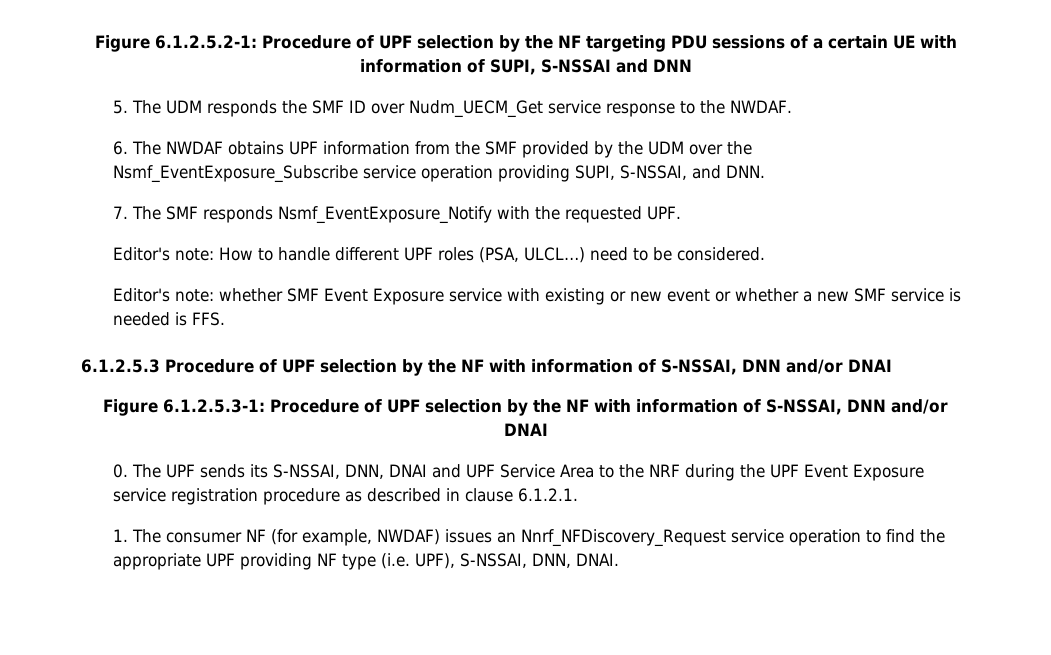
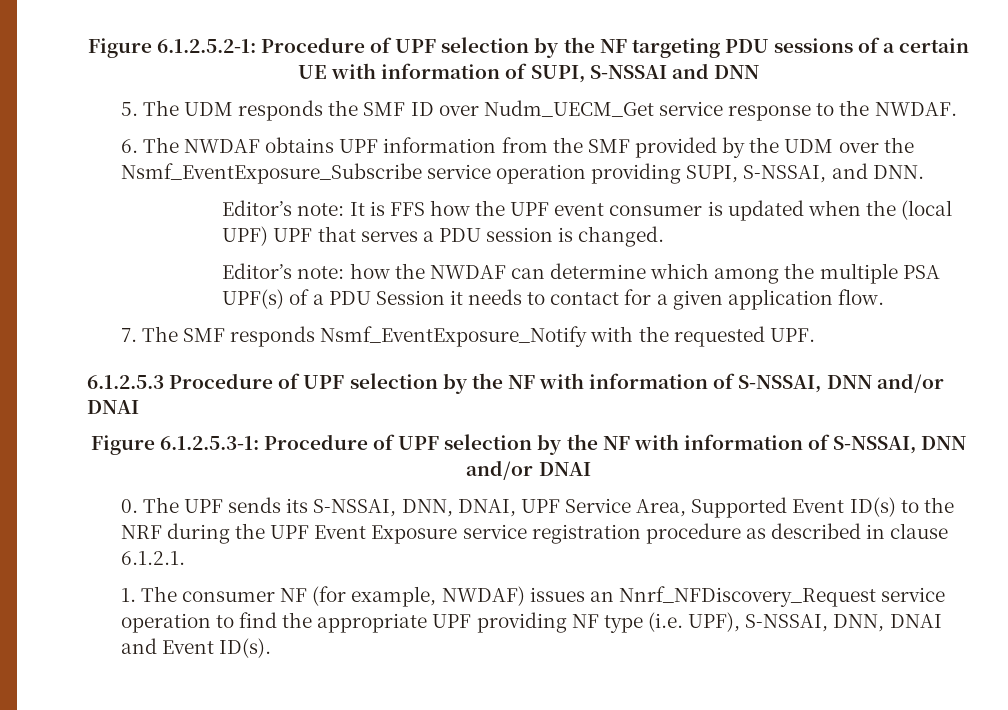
+ Editor’s note: It is FFS how the UPF event consumer is updated when the (local UPF) UPF that serves a PDU session is changed.
+ Editor’s note: how the NWDAF can determine which among the multiple PSA UPF(s) of a PDU Session it needs to contact for a given application flow.
- Editor's note: How to handle different UPF roles (PSA, ULCL…) need to be considered.
- Editor's note: whether SMF Event Exposure service with existing or new event or whether a new SMF service is needed is FFS.
- 0. The UPF sends its S-NSSAI, DNN, DNAI and UPF Service Area to the NRF during the UPF Event Exposure service registration procedure as described in clause 6.1.2.1.
+ 0. The UPF sends its S-NSSAI, DNN, DNAI, UPF Service Area, Supported Event ID(s) to the NRF during the UPF Event Exposure service registration procedure as described in clause 6.1.2.1.
- 1. The consumer NF (for example, NWDAF) issues an Nnrf_NFDiscovery_Request service operation to find the appropriate UPF providing NF type (i.e. UPF), S-NSSAI, DNN, DNAI.
+ 1. The consumer NF (for example, NWDAF) issues an Nnrf_NFDiscovery_Request service operation to find the appropriate UPF providing NF type (i.e. UPF), S-NSSAI, DNN, DNAI and Event ID(s).

